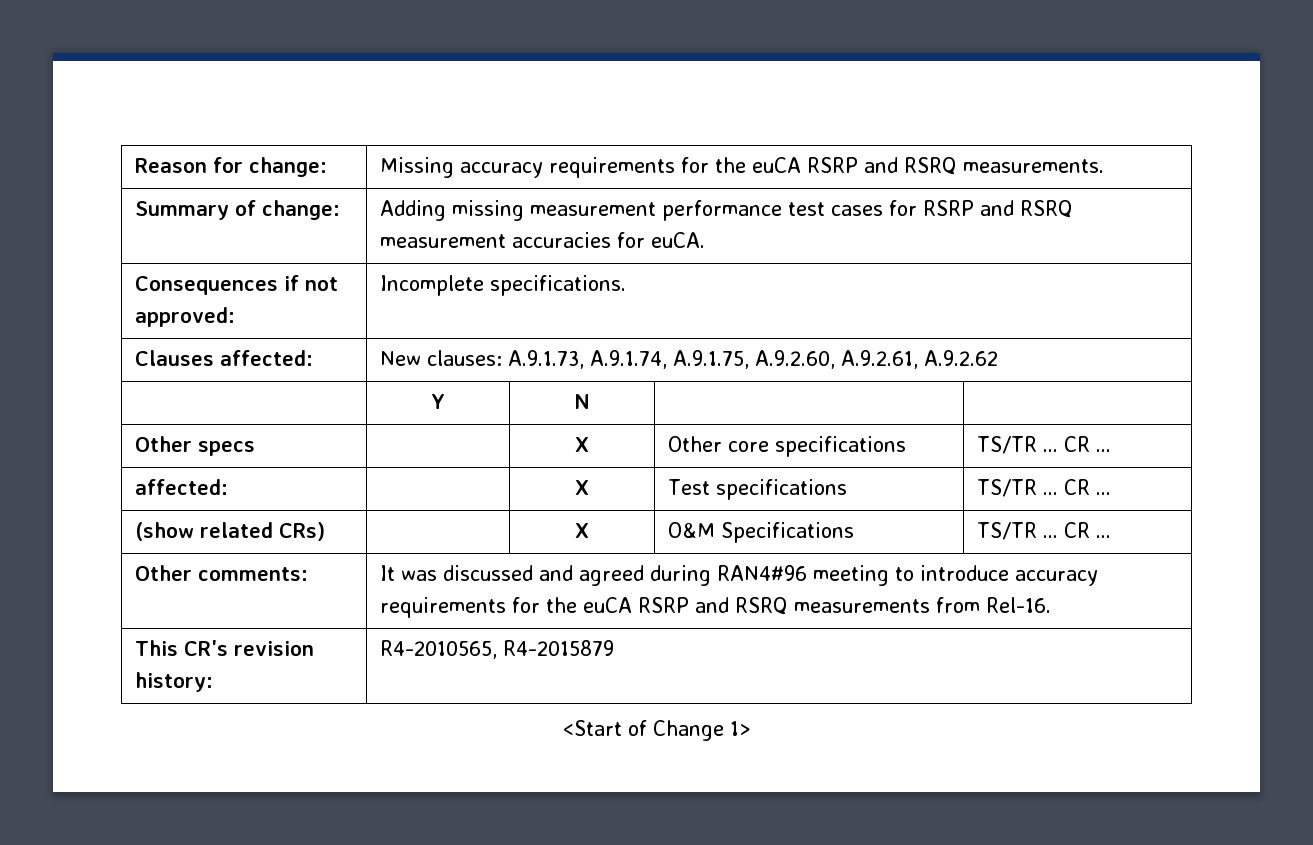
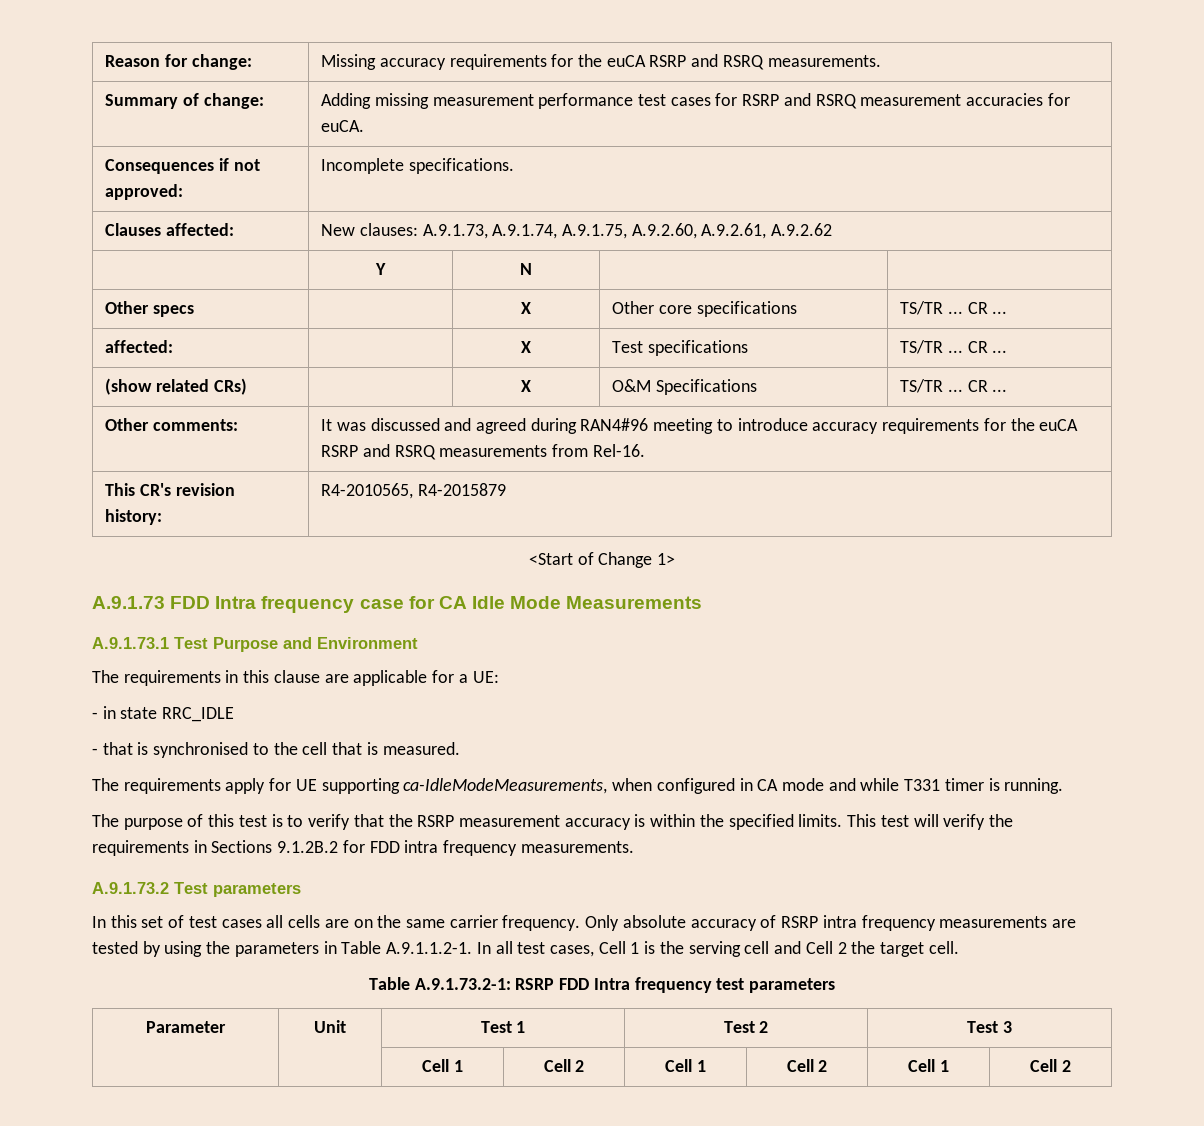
+ A.9.1.73 FDD Intra frequency case for CA Idle Mode Measurements
+ A.9.1.73.1 Test Purpose and Environment
+ The requirements in this clause are applicable for a UE:
+ - in state RRC_IDLE
+ - that is synchronised to the cell that is measured.
+ The requirements apply for UE supporting ca-IdleModeMeasurements, when configured in CA mode and while T331 timer is running.
+ The purpose of this test is to verify that the RSRP measurement accuracy is within the specified limits. This test will verify the requirements in Sections 9.1.2B.2 for FDD intra frequency measurements.
+ A.9.1.73.2 Test parameters
+ In this set of test cases all cells are on the same carrier frequency. Only absolute accuracy of RSRP intra frequency measurements are tested by using the parameters in Table A.9.1.1.2-1. In all test cases, Cell 1 is the serving cell and Cell 2 the target cell.
+ Table A.9.1.73.2-1: RSRP FDD Intra frequency test parameters
+ Parameter | Unit | Test 1 | Test 2 | Test 3
+ | | Cell 1 | Cell 2 | Cell 1 | Cell 2 | Cell 1 | Cell 2

